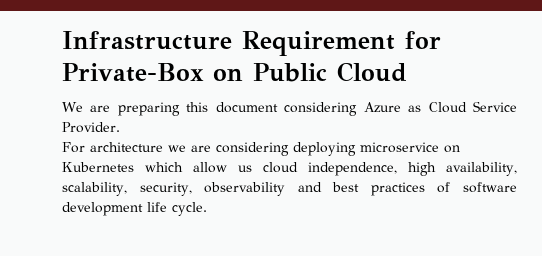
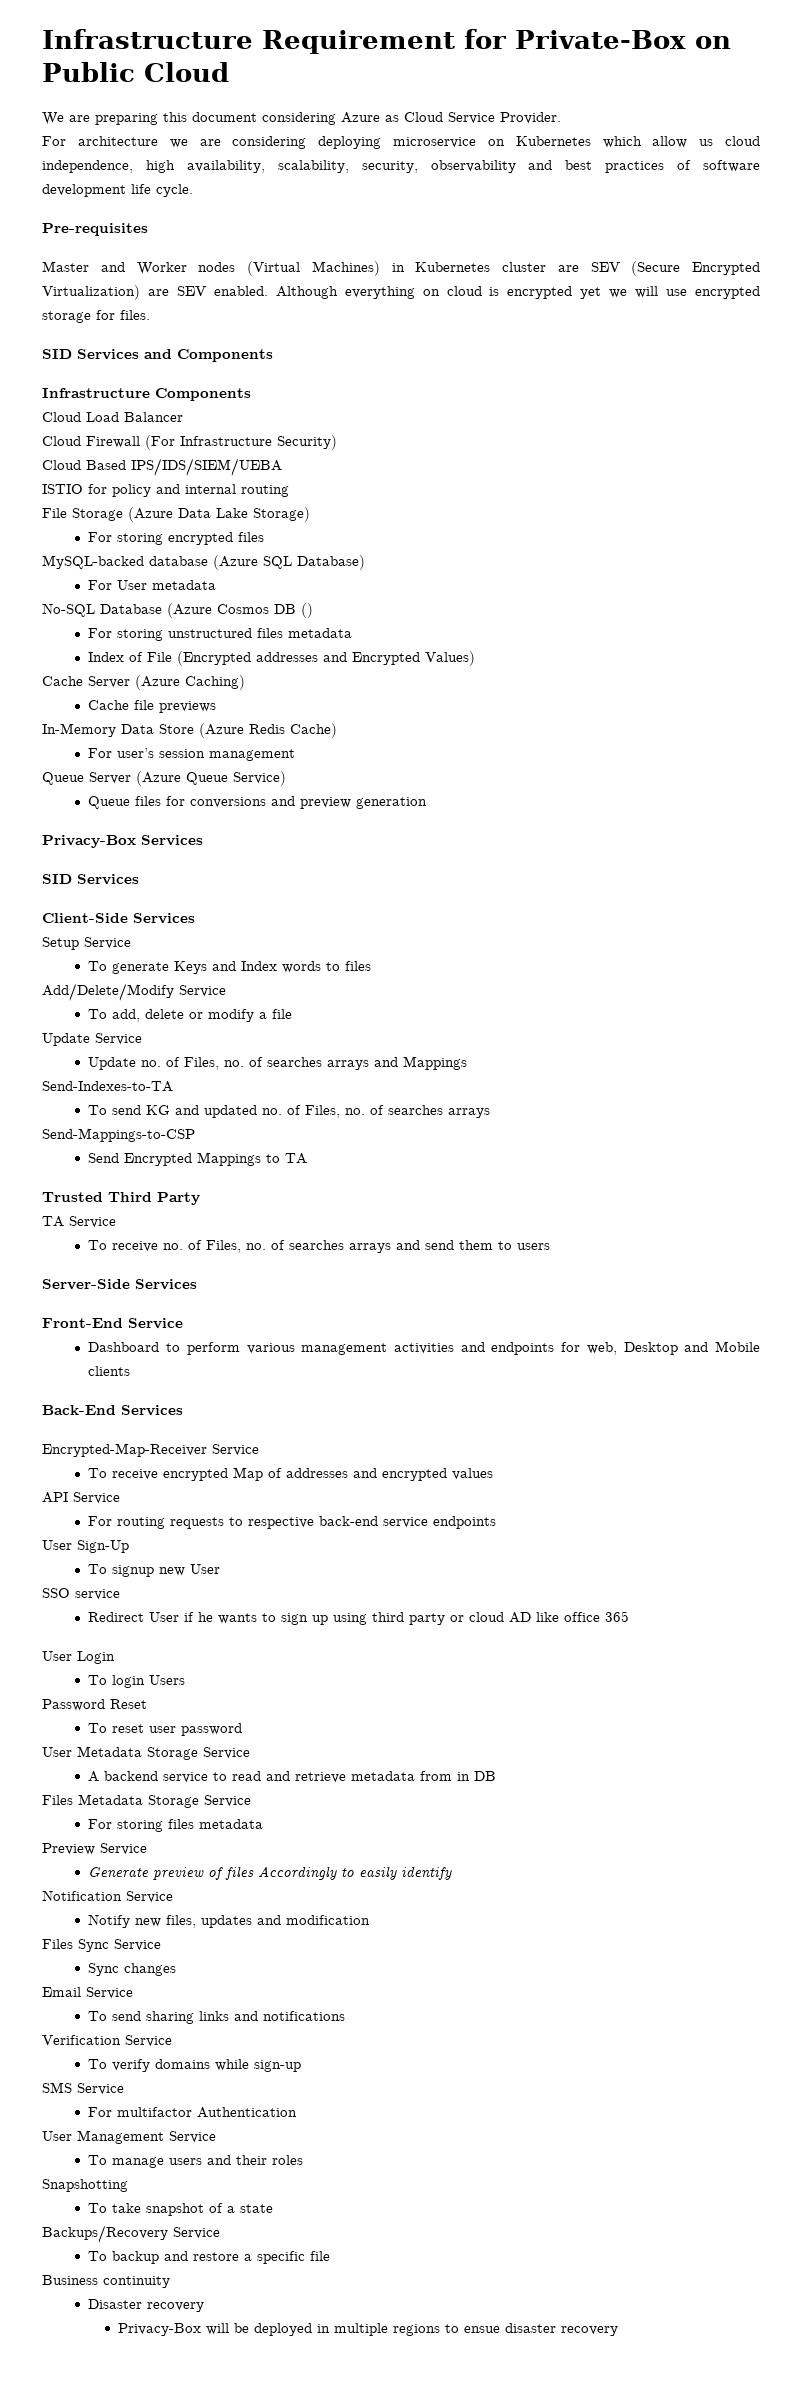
+ Pre-requisites
+ Master and Worker nodes (Virtual Machines) in Kubernetes cluster are SEV (Secure Encrypted Virtualization) are SEV enabled. Although everything on cloud is encrypted yet we will use encrypted storage for files.
+ SID Services and Components
+ Infrastructure Components
+ Cloud Load Balancer
+ Cloud Firewall (For Infrastructure Security)
+ Cloud Based IPS/IDS/SIEM/UEBA
+ ISTIO for policy and internal routing
+ File Storage (Azure Data Lake Storage)
+ For storing encrypted files
+ MySQL-backed database (Azure SQL Database)
+ For User metadata
+ No-SQL Database (Azure Cosmos DB ()
+ For storing unstructured files metadata
+ Index of File (Encrypted addresses and Encrypted Values)
+ Cache Server (Azure Caching)
+ Cache file previews
+ In-Memory Data Store (Azure Redis Cache)
+ For user’s session management
+ Queue Server (Azure Queue Service)
+ Queue files for conversions and preview generation
+ Privacy-Box Services
+ SID Services
+ Client-Side Services
+ Setup Service
+ To generate Keys and Index words to files
+ Add/Delete/Modify Service
+ To add, delete or modify a file
+ Update Service
+ Update no. of Files, no. of searches arrays and Mappings
+ Send-Indexes-to-TA
+ To send KG and updated no. of Files, no. of searches arrays
+ Send-Mappings-to-CSP
+ Send Encrypted Mappings to TA
+ Trusted Third Party
+ TA Service
+ To receive no. of Files, no. of searches arrays and send them to users
+ Server-Side Services
+ Front-End Service
+ Dashboard to perform various management activities and endpoints for web, Desktop and Mobile clients
+ Back-End Services
+ Encrypted-Map-Receiver Service
+ To receive encrypted Map of addresses and encrypted values
+ API Service
+ For routing requests to respective back-end service endpoints
+ User Sign-Up
+ To signup new User
+ SSO service
+ Redirect User if he wants to sign up using third party or cloud AD like office 365
+ User Login
+ To login Users
+ Password Reset
+ To reset user password
+ User Metadata Storage Service
+ A backend service to read and retrieve metadata from in DB
+ Files Metadata Storage Service
+ For storing files metadata
+ Preview Service
+ Generate preview of files Accordingly to easily identify
+ Notification Service
+ Notify new files, updates and modification
+ Files Sync Service
+ Sync changes
+ Email Service
+ To send sharing links and notifications
+ Verification Service
+ To verify domains while sign-up
+ SMS Service
+ For multifactor Authentication
+ User Management Service
+ To manage users and their roles
+ Snapshotting
+ To take snapshot of a state
+ Backups/Recovery Service
+ To backup and restore a specific file
+ Business continuity
+ Disaster recovery
+ Privacy-Box will be deployed in multiple regions to ensue disaster recovery

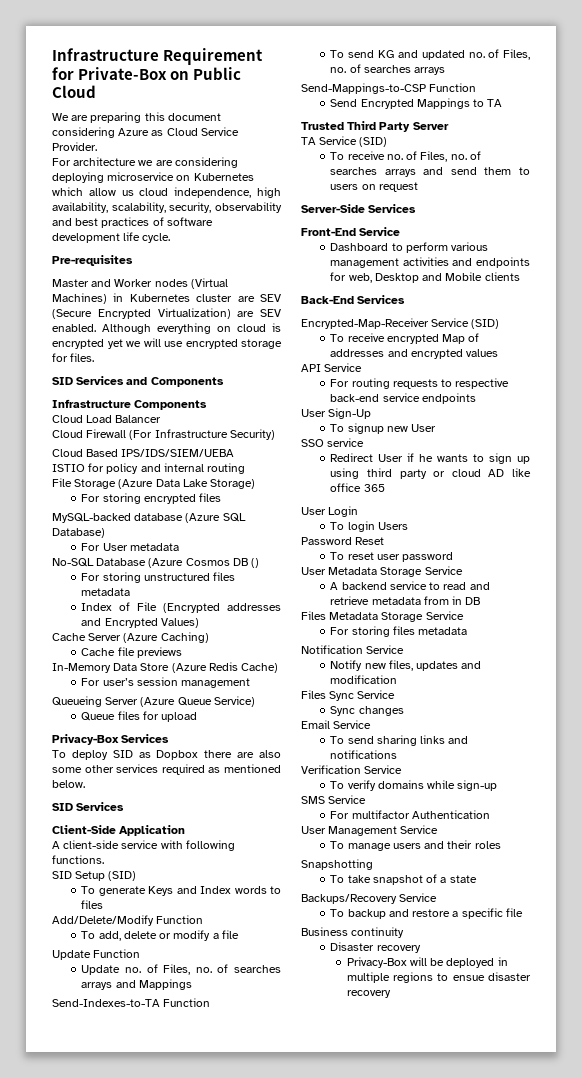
- Queue Server (Azure Queue Service)
+ Queueing Server (Azure Queue Service)
- Queue files for conversions and preview generation
+ Queue files for upload
  Privacy-Box Services
+ To deploy SID as Dopbox there are also some other services required as mentioned below.
  SID Services
- Client-Side Services
- Setup Service
+ Client-Side Application
+ A client-side service with following functions.
+ SID Setup (SID)
- Add/Delete/Modify Service
+ Add/Delete/Modify Function
- Update Service
+ Update Function
- Send-Indexes-to-TA
+ Send-Indexes-to-TA Function
- Send-Mappings-to-CSP
+ Send-Mappings-to-CSP Function
- Trusted Third Party
+ Trusted Third Party Server
- TA Service
+ TA Service (SID)
- To receive no. of Files, no. of searches arrays and send them to users
+ To receive no. of Files, no. of searches arrays and send them to users on request
- Encrypted-Map-Receiver Service
+ Encrypted-Map-Receiver Service (SID)
- Preview Service
- Generate preview of files Accordingly to easily identify

